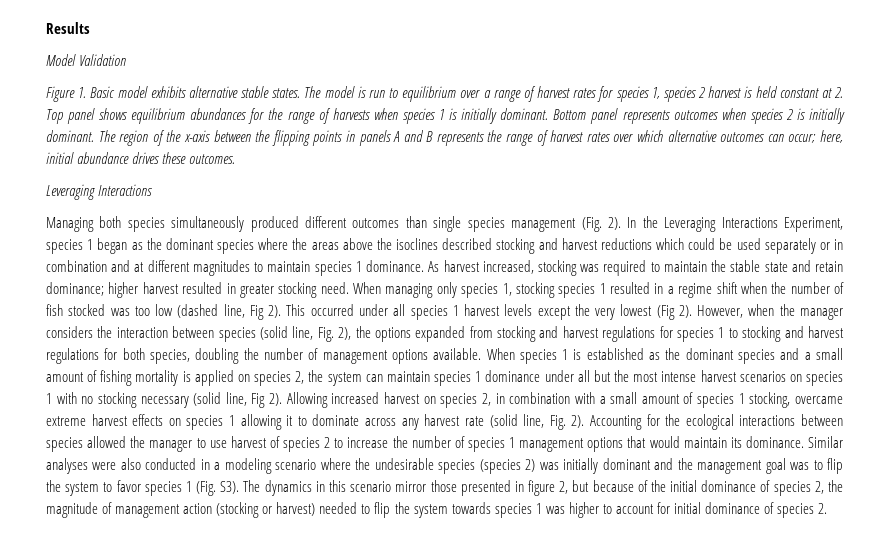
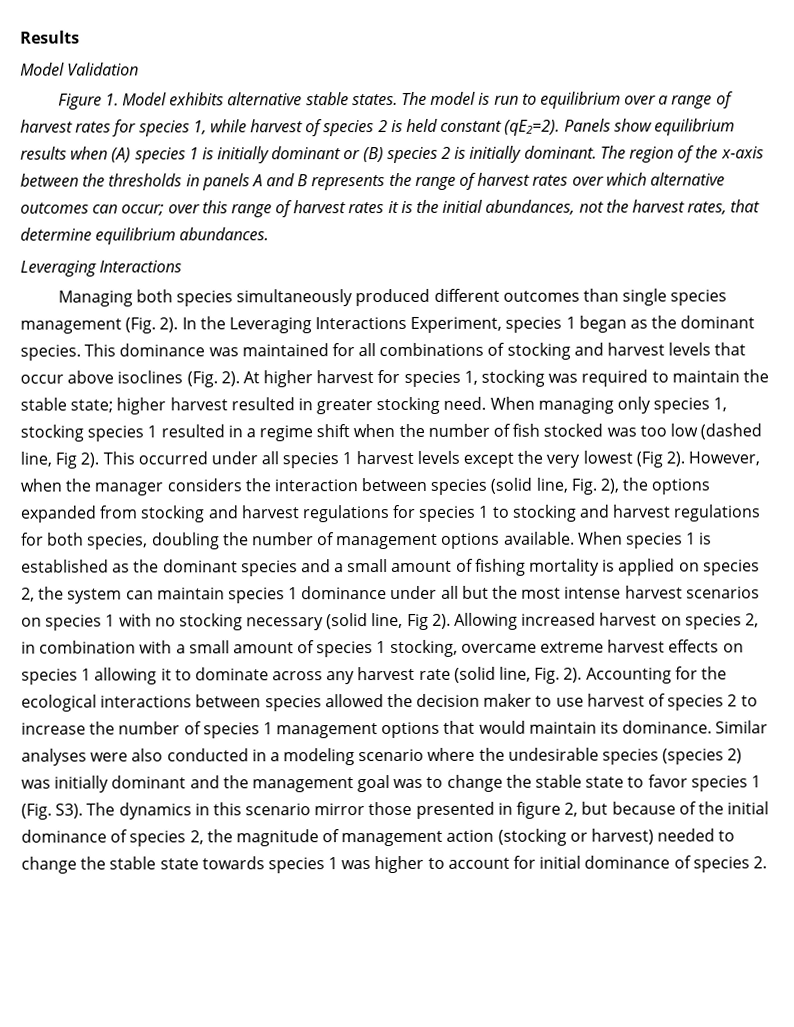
- Figure 1. Basic model exhibits alternative stable states.
+ Figure 1. Model exhibits alternative stable states.
- The model is run to equilibrium over a range of harvest rates for species 1, species 2 harvest is held constant at 2. Top panel shows equilibrium abundances for the range of harvests when species 1 is initially dominant. Bottom panel represents outcomes when species 2 is initially dominant.
+ The model is run to equilibrium over a range of harvest rates for species 1, while harvest of species 2 is held constant (qE2=2). Panels show equilibrium results when (A) species 1 is initially dominant or (B) species 2 is initially dominant.
- The region of the x-axis between the flipping points in panels A and B represents the range of harvest rates over which alternative outcomes can occur; here, initial abundance drives these outcomes.
+ The region of the x-axis between the thresholds in panels A and B represents the range of harvest rates over which alternative outcomes can occur; over this range of harvest rates it is the initial abundances, not the harvest rates, that determine equilibrium abundances.
- In the Leveraging Interactions Experiment, species 1 began as the dominant species where the areas above the isoclines described stocking and harvest reductions which could be used separately or in combination and at different magnitudes to maintain species 1 dominance. As harvest increased, stocking was required to maintain the stable state and retain dominance; higher harvest resulted in greater stocking need.
+ In the Leveraging Interactions Experiment, species 1 began as the dominant species. This dominance was maintained for all combinations of stocking and harvest levels that occur above isoclines (Fig. 2). At higher harvest for species 1, stocking was required to maintain the stable state; higher harvest resulted in greater stocking need.
- Accounting for the ecological interactions between species allowed the manager to use harvest of species 2 to increase the number of species 1 management options that would maintain its dominance.
+ Accounting for the ecological interactions between species allowed the decision maker to use harvest of species 2 to increase the number of species 1 management options that would maintain its dominance.
- Similar analyses were also conducted in a modeling scenario where the undesirable species (species 2) was initially dominant and the management goal was to flip the system to favor species 1 (Fig. S3). The dynamics in this scenario mirror those presented in figure 2, but because of the initial dominance of species 2, the magnitude of management action (stocking or harvest) needed to flip the system towards species 1 was higher to account for initial dominance of species 2.
+ Similar analyses were also conducted in a modeling scenario where the undesirable species (species 2) was initially dominant and the management goal was to change the stable state to favor species 1 (Fig. S3). The dynamics in this scenario mirror those presented in figure 2, but because of the initial dominance of species 2, the magnitude of management action (stocking or harvest) needed to change the stable state towards species 1 was higher to account for initial dominance of species 2.

